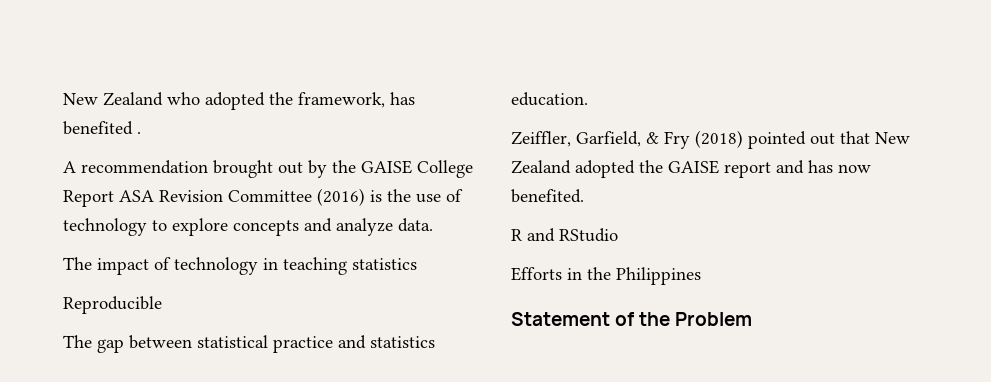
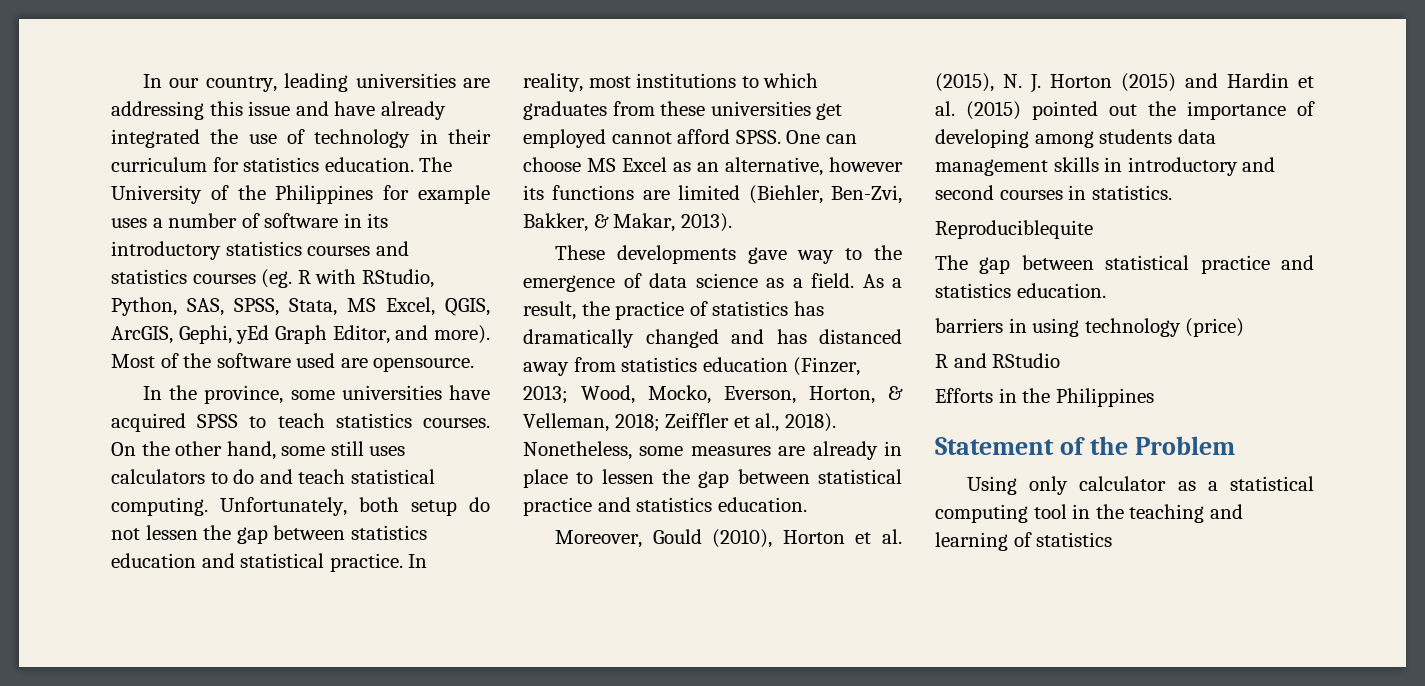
- New Zealand who adopted the framework, has benefited .
- A recommendation brought out by the GAISE College Report ASA Revision Committee (2016) is the use of technology to explore concepts and analyze data.
- The impact of technology in teaching statistics
- Reproducible
+ In our country, leading universities are addressing this issue and have already integrated the use of technology in their curriculum for statistics education. The University of the Philippines for example uses a number of software in its introductory statistics courses and statistics courses (eg. R with RStudio, Python, SAS, SPSS, Stata, MS Excel, QGIS, ArcGIS, Gephi, yEd Graph Editor, and more). Most of the software used are opensource.
+ In the province, some universities have acquired SPSS to teach statistics courses. On the other hand, some still uses calculators to do and teach statistical computing. Unfortunately, both setup do not lessen the gap between statistics education and statistical practice. In reality, most institutions to which graduates from these universities get employed cannot afford SPSS. One can choose MS Excel as an alternative, however its functions are limited (Biehler, Ben-Zvi, Bakker, & Makar, 2013).
+ These developments gave way to the emergence of data science as a field. As a result, the practice of statistics has dramatically changed and has distanced away from statistics education (Finzer, 2013; Wood, Mocko, Everson, Horton, & Velleman, 2018; Zeiffler et al., 2018). Nonetheless, some measures are already in place to lessen the gap between statistical practice and statistics education.
+ Moreover, Gould (2010), Horton et al. (2015), N. J. Horton (2015) and Hardin et al. (2015) pointed out the importance of developing among students data management skills in introductory and second courses in statistics.
+ Reproduciblequite
- Zeiffler, Garfield, & Fry (2018) pointed out that New Zealand adopted the GAISE report and has now benefited.
+ barriers in using technology (price)
+ Using only calculator as a statistical computing tool in the teaching and learning of statistics

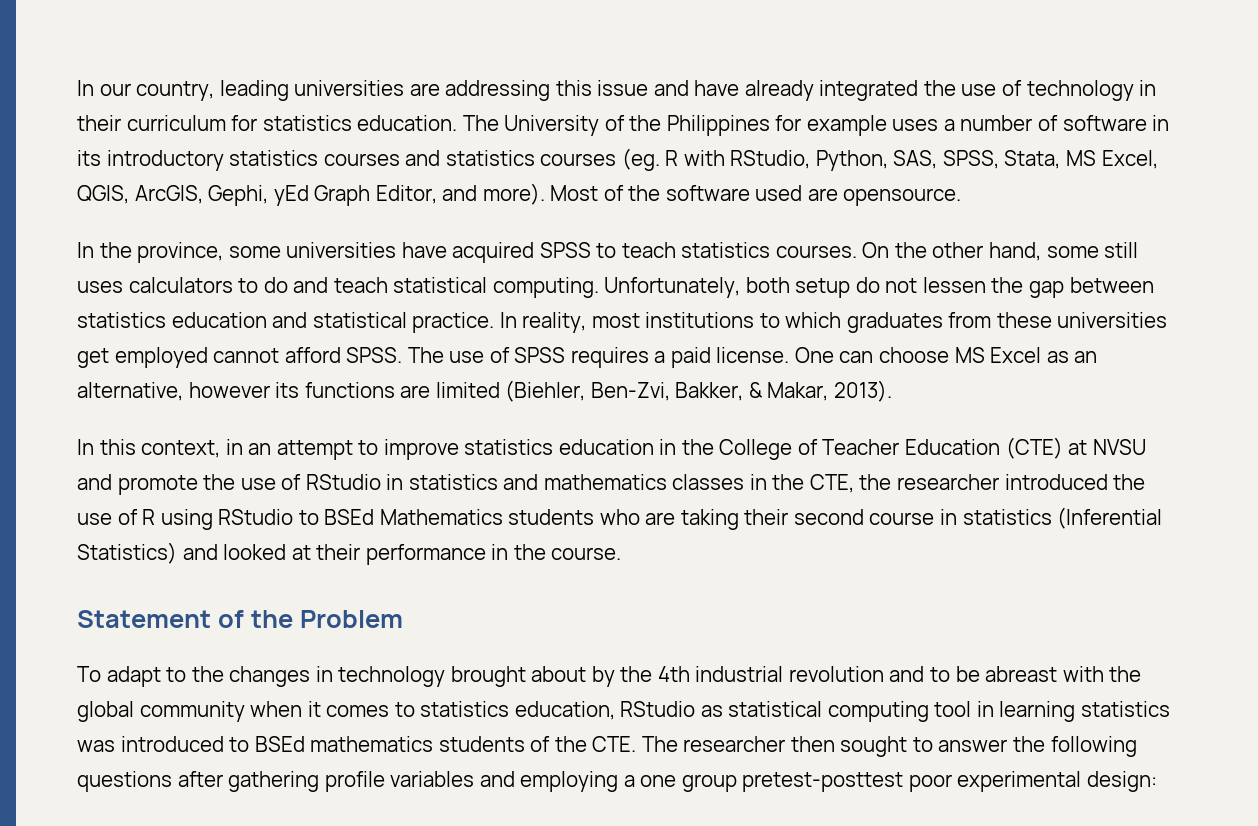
+ The use of SPSS requires a paid license.
- These developments gave way to the emergence of data science as a field. As a result, the practice of statistics has dramatically changed and has distanced away from statistics education (Finzer, 2013; Wood, Mocko, Everson, Horton, & Velleman, 2018; Zeiffler et al., 2018). Nonetheless, some measures are already in place to lessen the gap between statistical practice and statistics education.
- Moreover, Gould (2010), Horton et al. (2015), N. J. Horton (2015) and Hardin et al. (2015) pointed out the importance of developing among students data management skills in introductory and second courses in statistics.
- Reproduciblequite
- The gap between statistical practice and statistics education.
- barriers in using technology (price)
- R and RStudio
- Efforts in the Philippines
+ In this context, in an attempt to improve statistics education in the College of Teacher Education (CTE) at NVSU and promote the use of RStudio in statistics and mathematics classes in the CTE, the researcher introduced the use of R using RStudio to BSEd Mathematics students who are taking their second course in statistics (Inferential Statistics) and looked at their performance in the course.
  Statement of the Problem
- Using only calculator as a statistical computing tool in the teaching and learning of statistics
+ To adapt to the changes in technology brought about by the 4th industrial revolution and to be abreast with the global community when it comes to statistics education, RStudio as statistical computing tool in learning statistics was introduced to BSEd mathematics students of the CTE. The researcher then sought to answer the following questions after gathering profile variables and employing a one group pretest-posttest poor experimental design:

